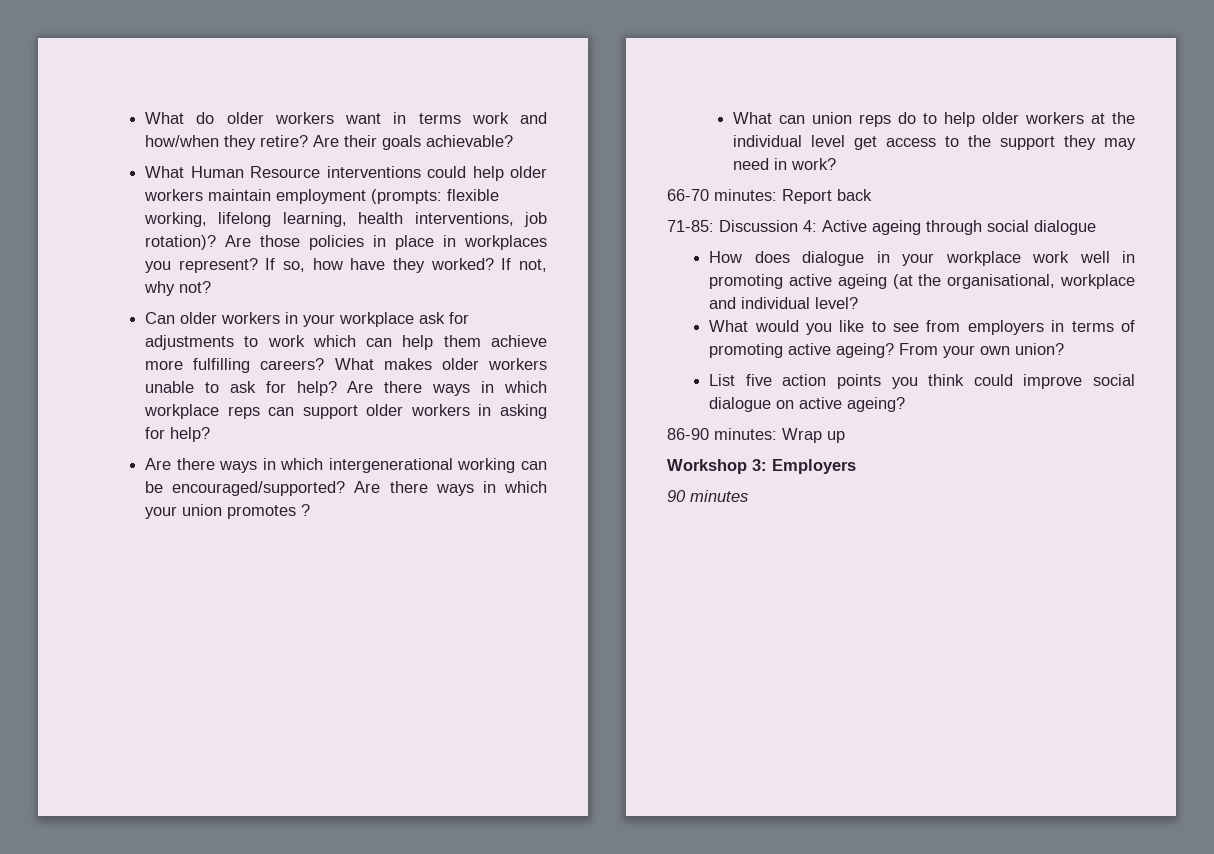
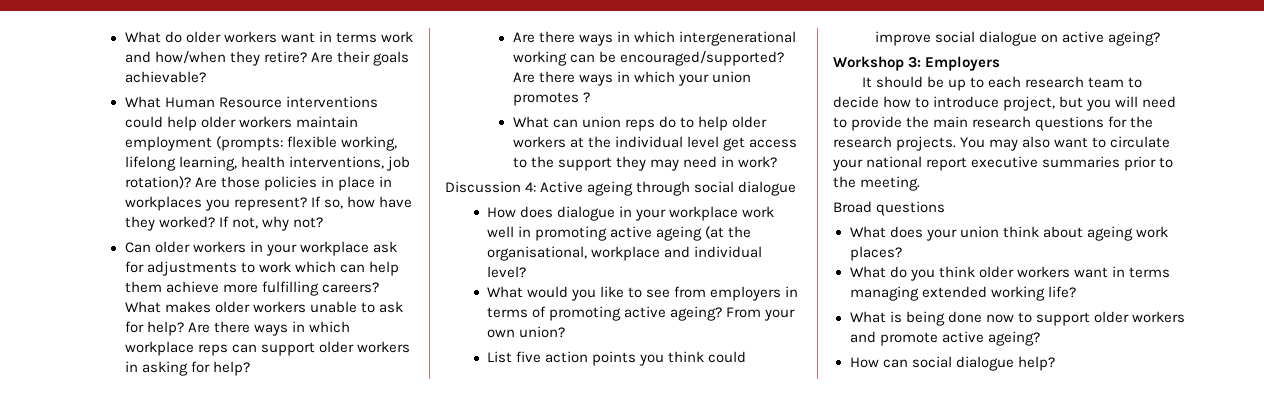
- 66-70 minutes: Report back
- 71-85: Discussion 4: Active ageing through social dialogue
+ Discussion 4: Active ageing through social dialogue
- 86-90 minutes: Wrap up
- 90 minutes
+ It should be up to each research team to decide how to introduce project, but you will need to provide the main research questions for the research projects. You may also want to circulate your national report executive summaries prior to the meeting.
+ Broad questions
+ What does your union think about ageing work places?
+ What do you think older workers want in terms managing extended working life?
+ What is being done now to support older workers and promote active ageing?
+ How can social dialogue help?

